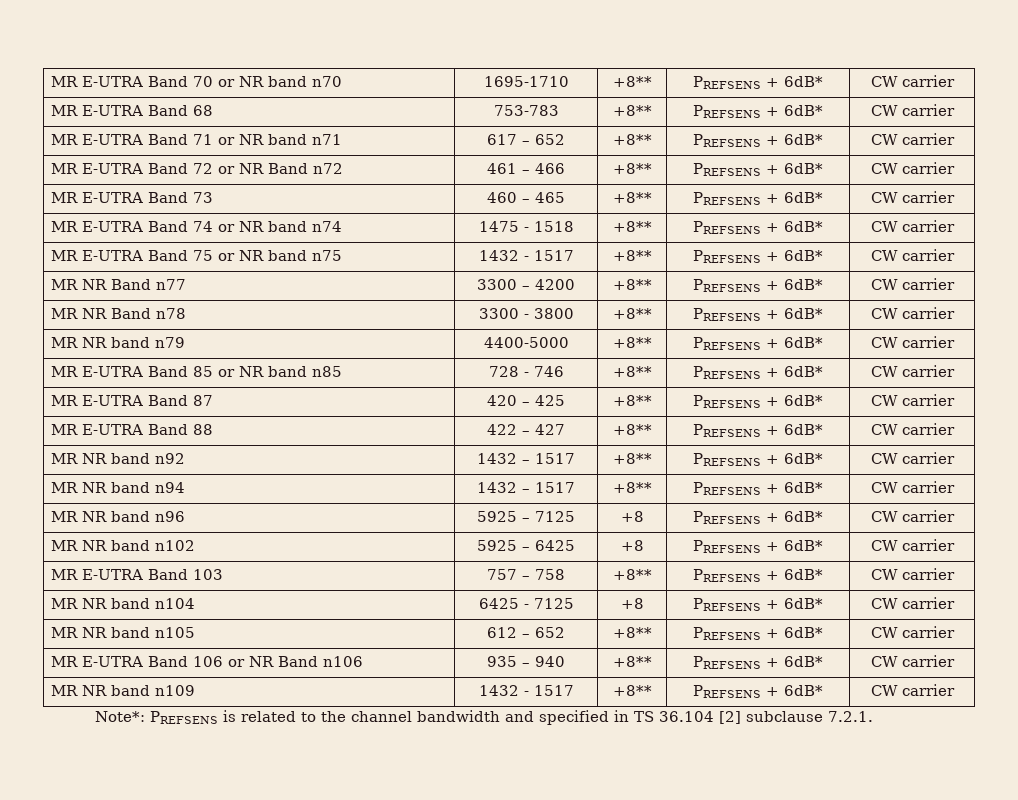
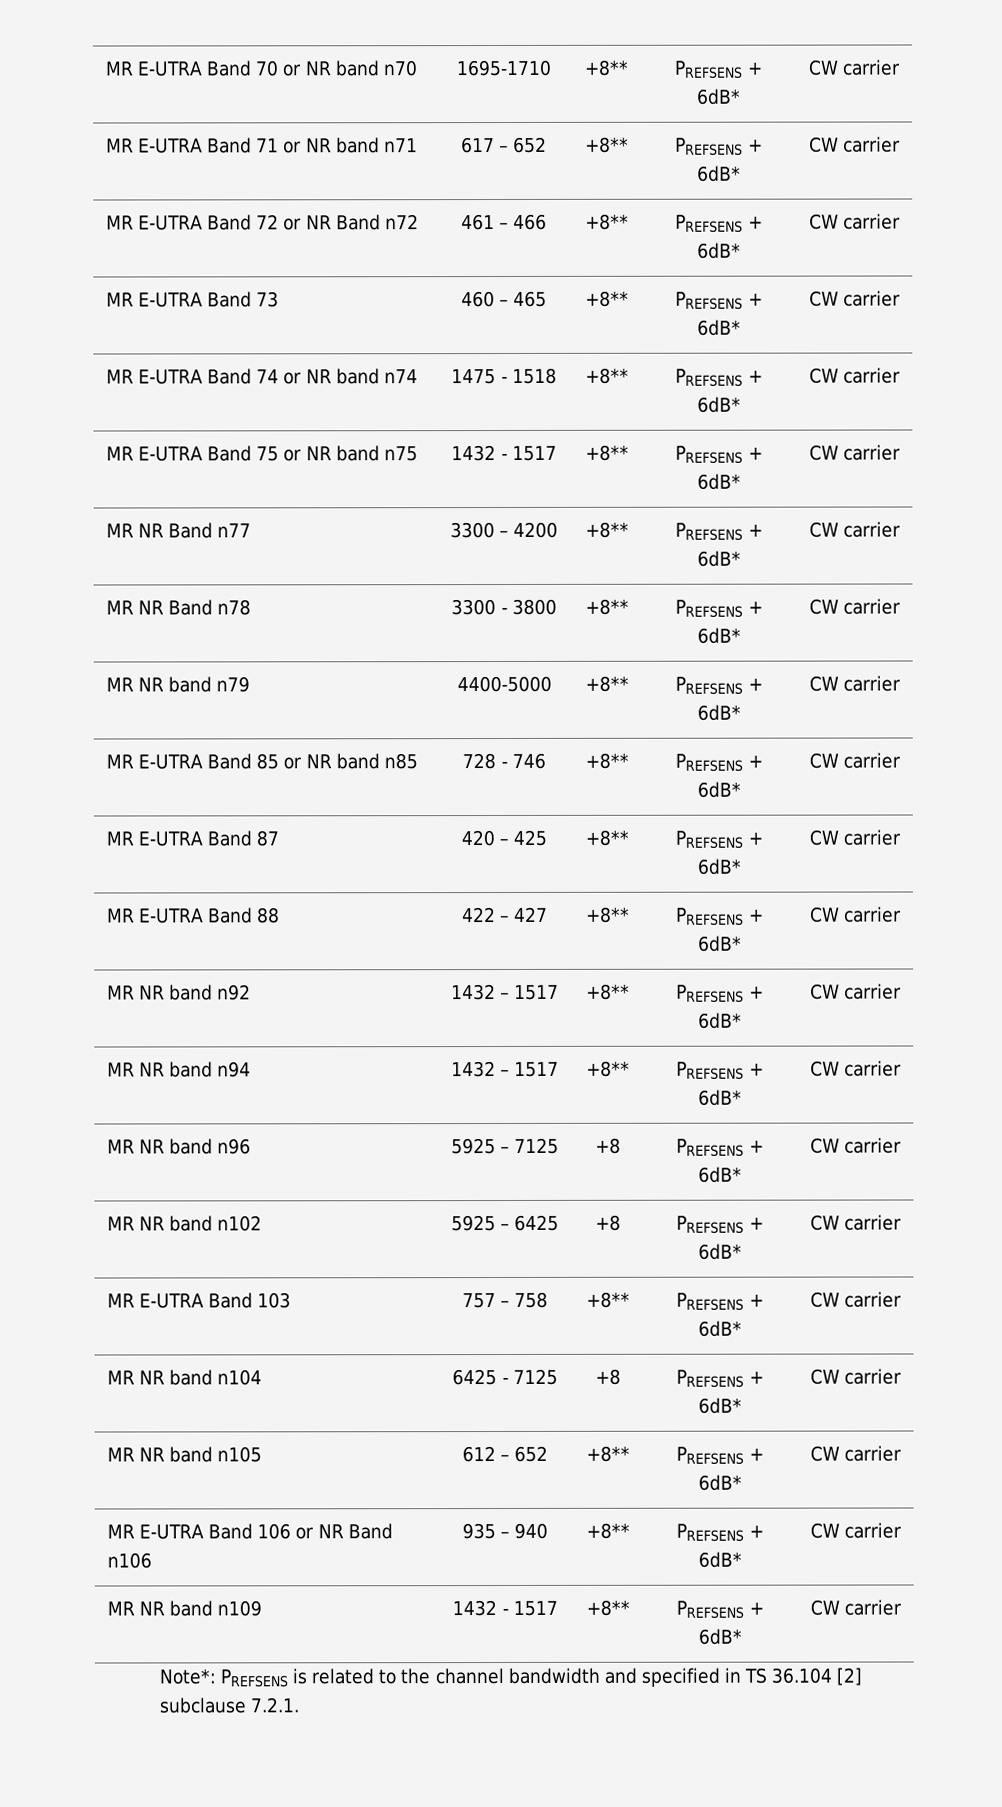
- MR E-UTRA Band 68 | 753-783 | +8** | PREFSENS + 6dB* | CW carrier

